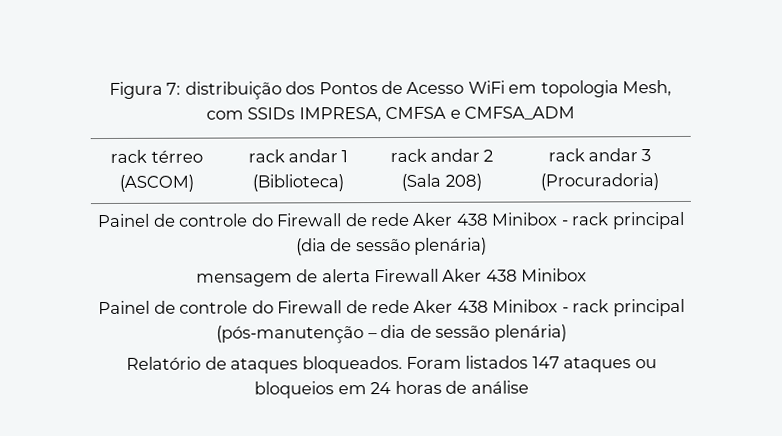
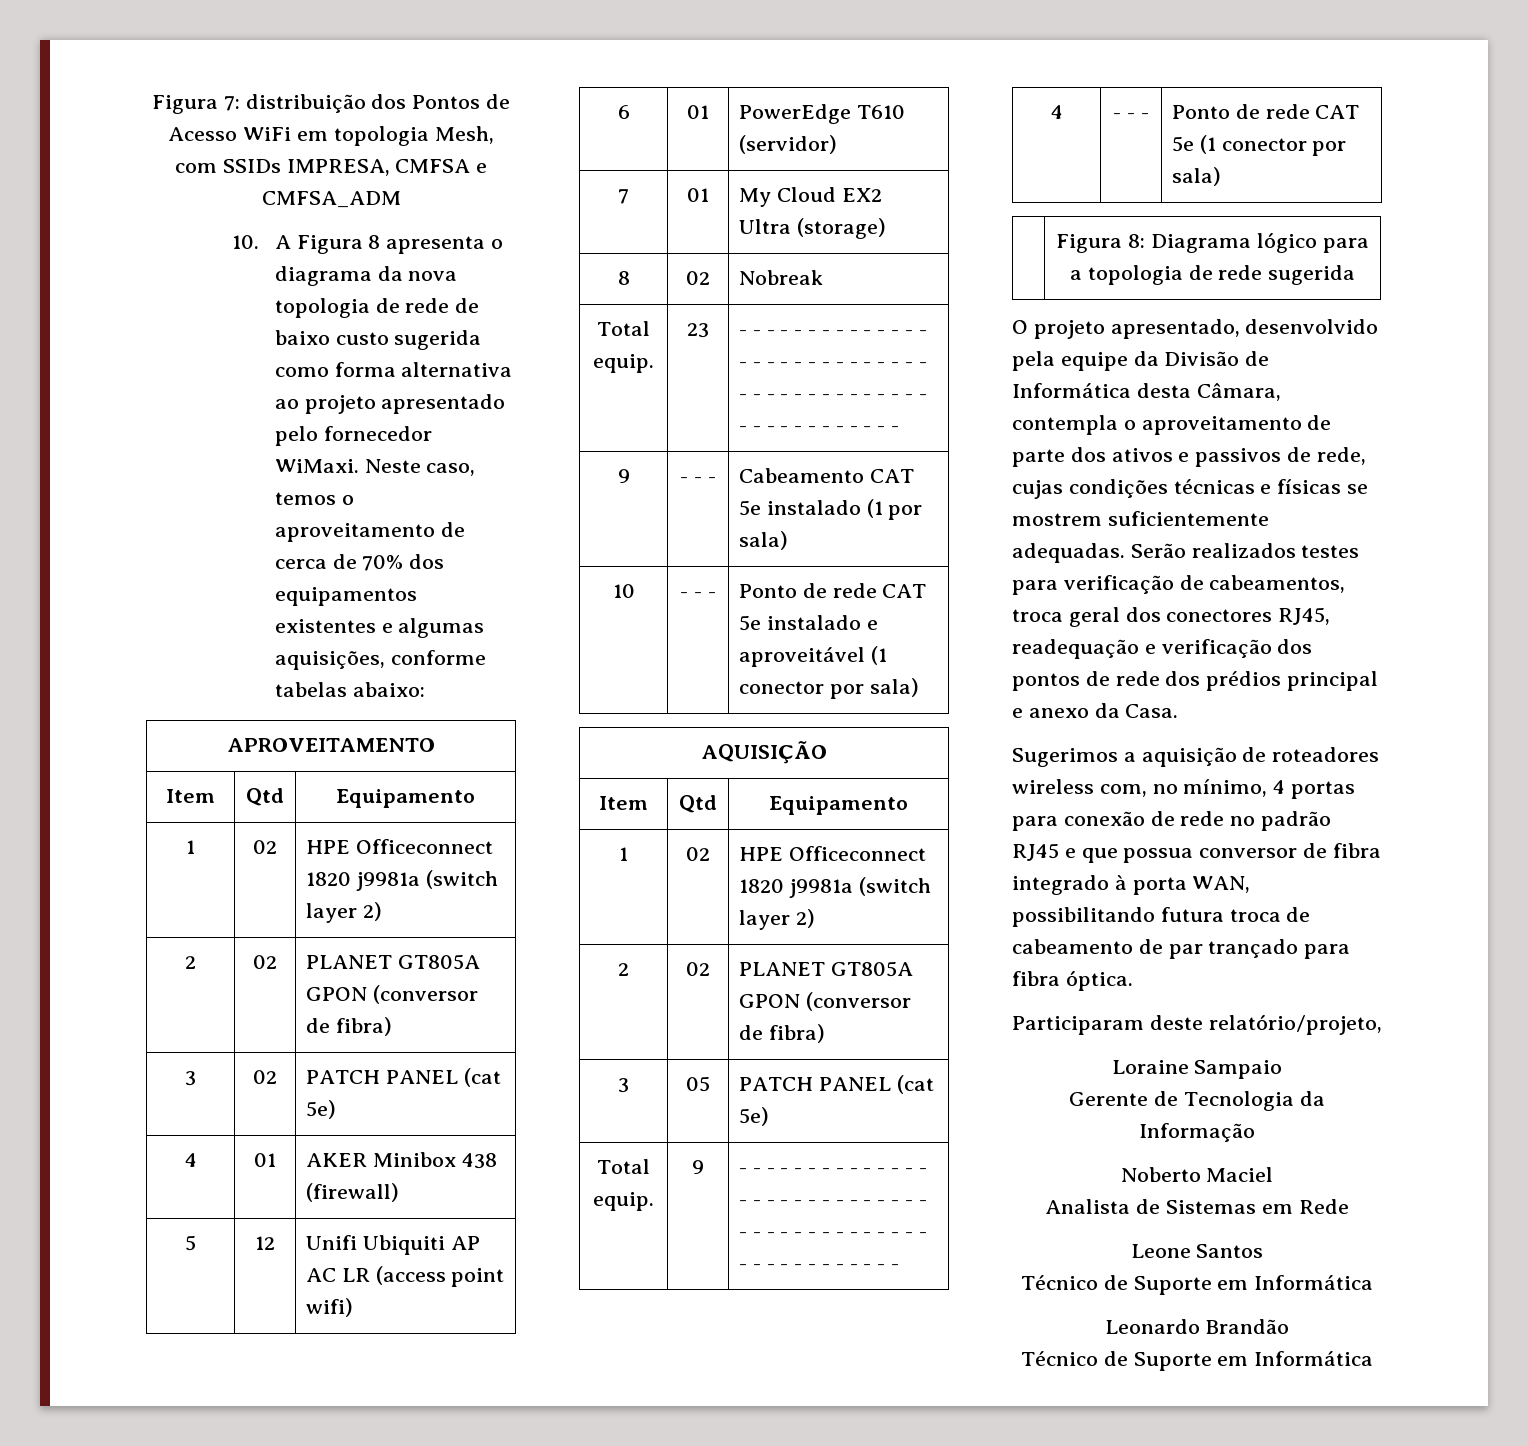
- rack térreo (ASCOM) | rack andar 1 (Biblioteca) | rack andar 2 (Sala 208) | rack andar 3 (Procuradoria)
- Painel de controle do Firewall de rede Aker 438 Minibox - rack principal (dia de sessão plenária)
- mensagem de alerta Firewall Aker 438 Minibox
- Painel de controle do Firewall de rede Aker 438 Minibox - rack principal (pós-manutenção – dia de sessão plenária)
- Relatório de ataques bloqueados. Foram listados 147 ataques ou bloqueios em 24 horas de análise
+ 10. A Figura 8 apresenta o diagrama da nova topologia de rede de baixo custo sugerida como forma alternativa ao projeto apresentado pelo fornecedor WiMaxi. Neste caso, temos o aproveitamento de cerca de 70% dos equipamentos existentes e algumas aquisições, conforme tabelas abaixo:
+ APROVEITAMENTO
+ Item | Qtd | Equipamento
+ 1 | 02 | HPE Officeconnect 1820 j9981a (switch layer 2)
+ 2 | 02 | PLANET GT805A GPON (conversor de fibra)
+ 3 | 02 | PATCH PANEL (cat 5e)
+ 4 | 01 | AKER Minibox 438 (firewall)
+ 5 | 12 | Unifi Ubiquiti AP AC LR (access point wifi)
+ 6 | 01 | PowerEdge T610 (servidor)
+ 7 | 01 | My Cloud EX2 Ultra (storage)
+ 8 | 02 | Nobreak
+ Total equip. | 23 | - - - - - - - - - - - - - - - - - - - - - - - - - - - - - - - - - - - - - - - - - - - - - - - - - - - - - -
+ 9 | - - - | Cabeamento CAT 5e instalado (1 por sala)
+ 10 | - - - | Ponto de rede CAT 5e instalado e aproveitável (1 conector por sala)
+ AQUISIÇÃO
+ Item | Qtd | Equipamento
+ 1 | 02 | HPE Officeconnect 1820 j9981a (switch layer 2)
+ 2 | 02 | PLANET GT805A GPON (conversor de fibra)
+ 3 | 05 | PATCH PANEL (cat 5e)
+ Total equip. | 9 | - - - - - - - - - - - - - - - - - - - - - - - - - - - - - - - - - - - - - - - - - - - - - - - - - - - - - -
+ 4 | - - - | Ponto de rede CAT 5e (1 conector por sala)
+ | Figura 8: Diagrama lógico para a topologia de rede sugerida
+ O projeto apresentado, desenvolvido pela equipe da Divisão de Informática desta Câmara, contempla o aproveitamento de parte dos ativos e passivos de rede, cujas condições técnicas e físicas se mostrem suficientemente adequadas. Serão realizados testes para verificação de cabeamentos, troca geral dos conectores RJ45, readequação e verificação dos pontos de rede dos prédios principal e anexo da Casa.
+ Sugerimos a aquisição de roteadores wireless com, no mínimo, 4 portas para conexão de rede no padrão RJ45 e que possua conversor de fibra integrado à porta WAN, possibilitando futura troca de cabeamento de par trançado para fibra óptica.
+ Participaram deste relatório/projeto,
+ Loraine Sampaio
+ Gerente de Tecnologia da Informação
+ Noberto Maciel
+ Analista de Sistemas em Rede
+ Leone Santos
+ Técnico de Suporte em Informática
+ Leonardo Brandão
+ Técnico de Suporte em Informática

